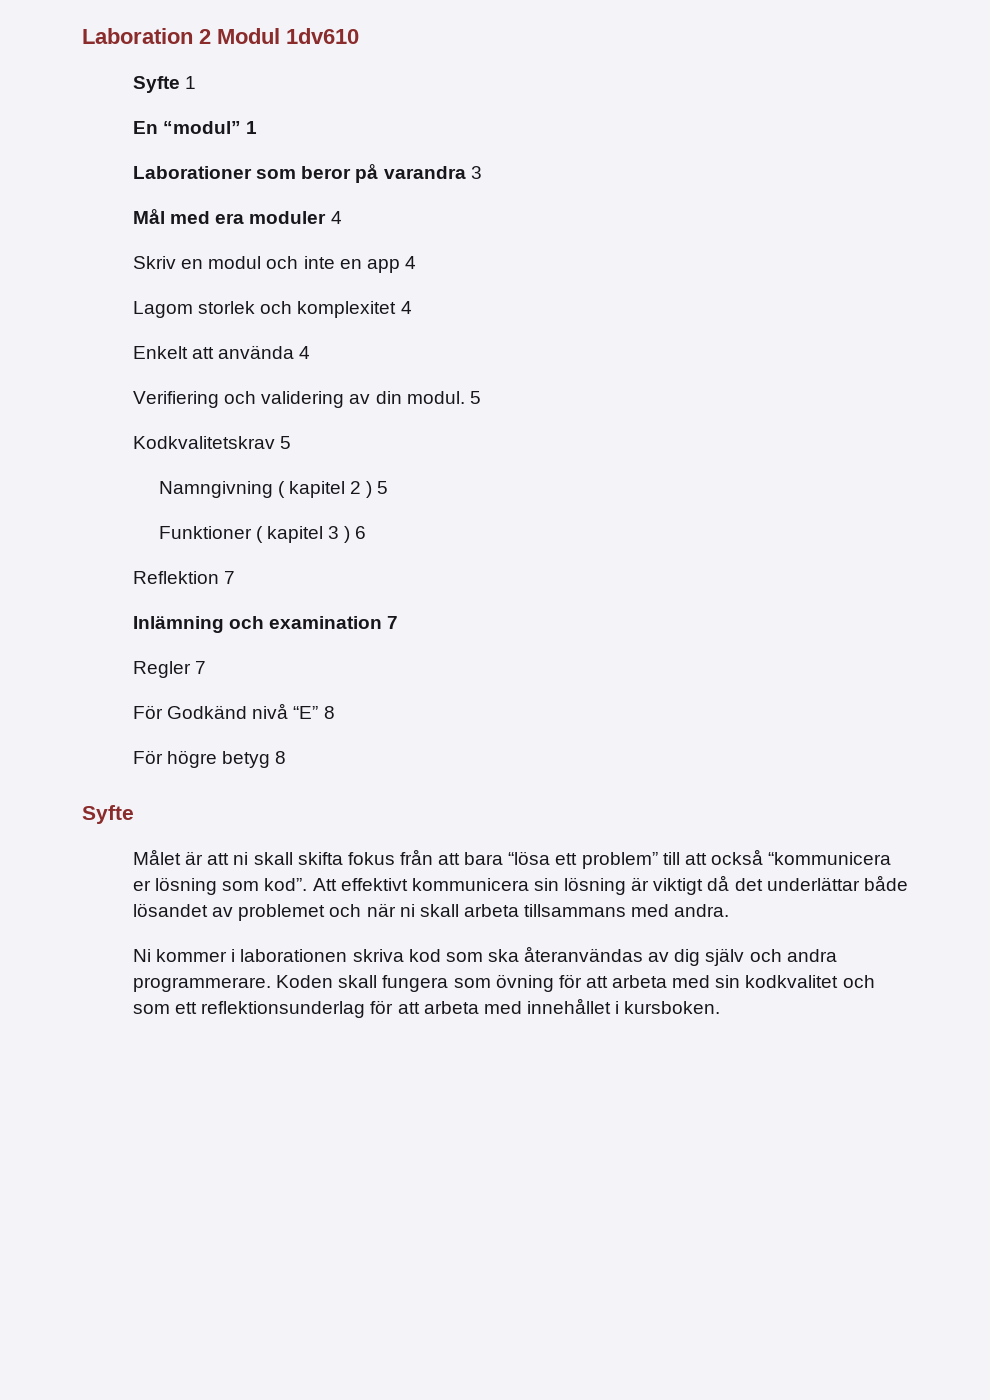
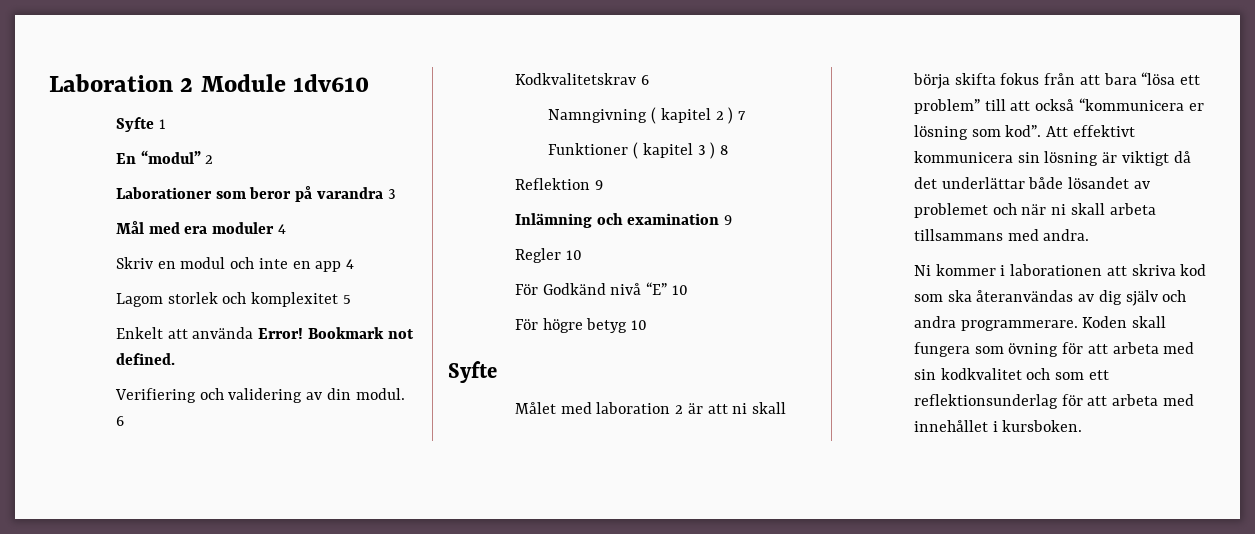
- Laboration 2 Modul 1dv610
+ Laboration 2 Module 1dv610
- En “modul” 1
+ En “modul” 2
- Lagom storlek och komplexitet 4
+ Lagom storlek och komplexitet 5
- Enkelt att använda 4
+ Enkelt att använda Error! Bookmark not defined.
- Verifiering och validering av din modul. 5
+ Verifiering och validering av din modul. 6
- Kodkvalitetskrav 5
+ Kodkvalitetskrav 6
- Namngivning ( kapitel 2 ) 5
+ Namngivning ( kapitel 2 ) 7
- Funktioner ( kapitel 3 ) 6
+ Funktioner ( kapitel 3 ) 8
- Reflektion 7
+ Reflektion 9
- Inlämning och examination 7
+ Inlämning och examination 9
- Regler 7
+ Regler 10
- För Godkänd nivå “E” 8
+ För Godkänd nivå “E” 10
- För högre betyg 8
+ För högre betyg 10
- Målet är att ni skall skifta fokus från att bara “lösa ett problem” till att också “kommunicera er lösning som kod”.
+ Målet med laboration 2 är att ni skall börja skifta fokus från att bara “lösa ett problem” till att också “kommunicera er lösning som kod”.
- Ni kommer i laborationen skriva kod som ska återanvändas av dig själv och andra programmerare.
+ Ni kommer i laborationen att skriva kod som ska återanvändas av dig själv och andra programmerare.

